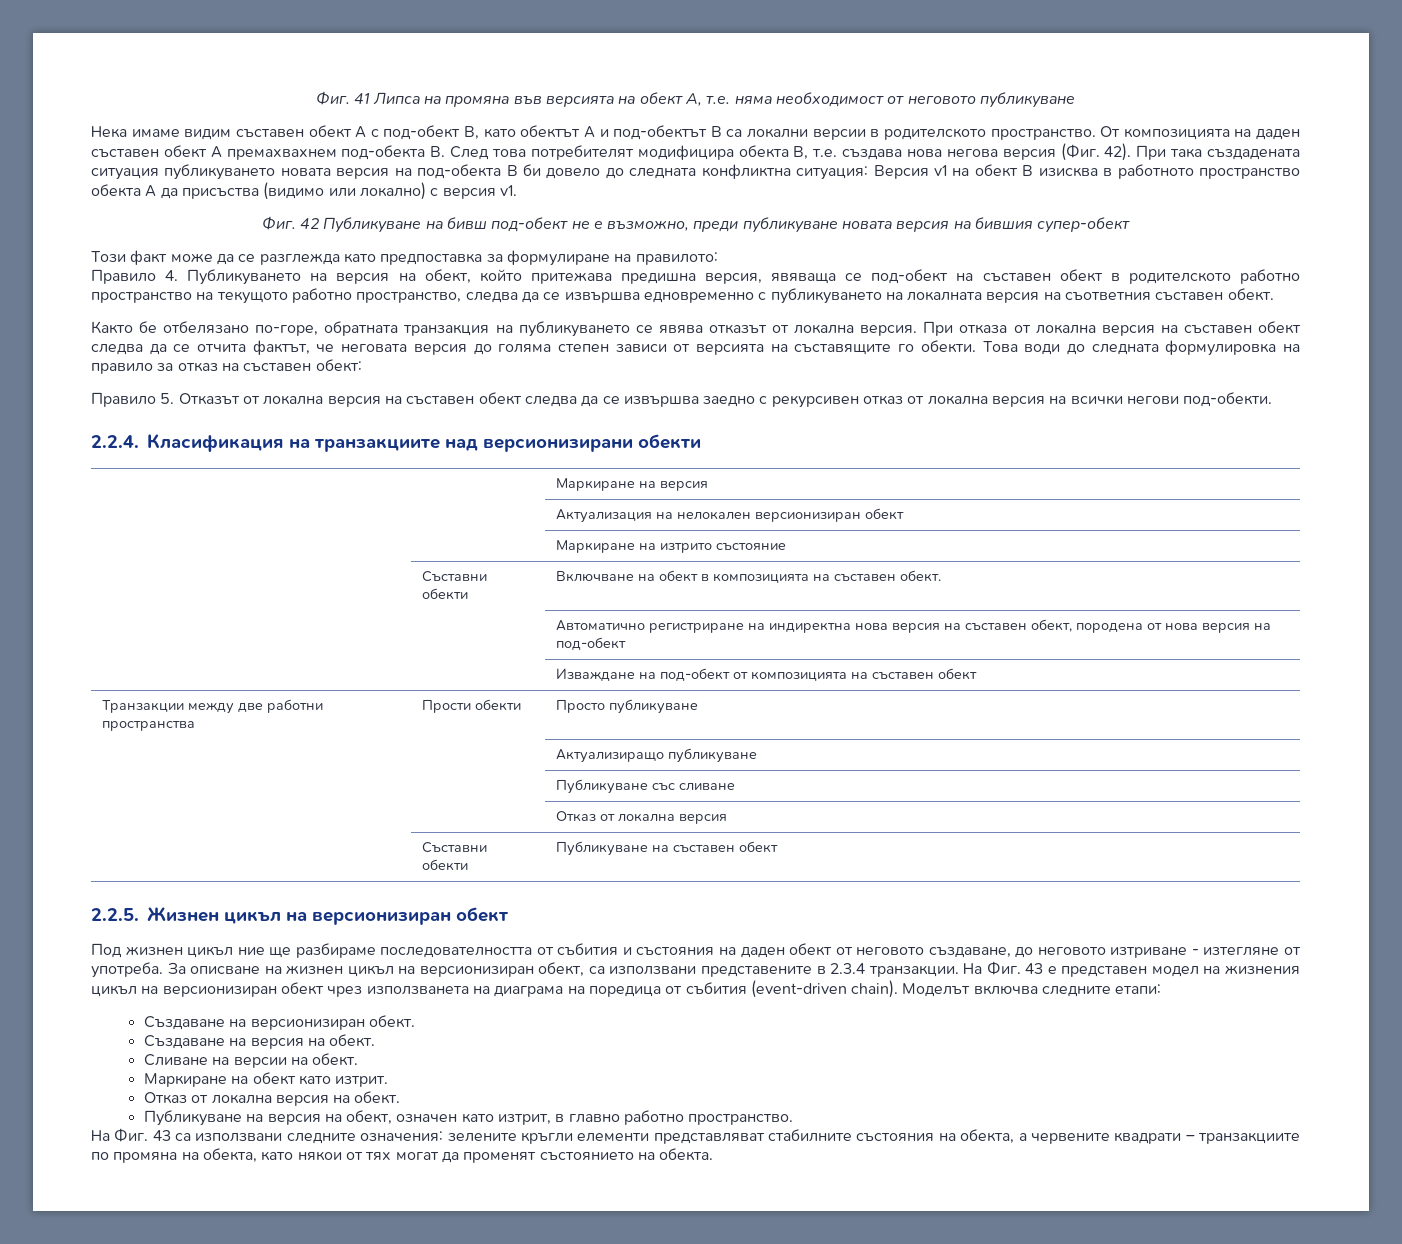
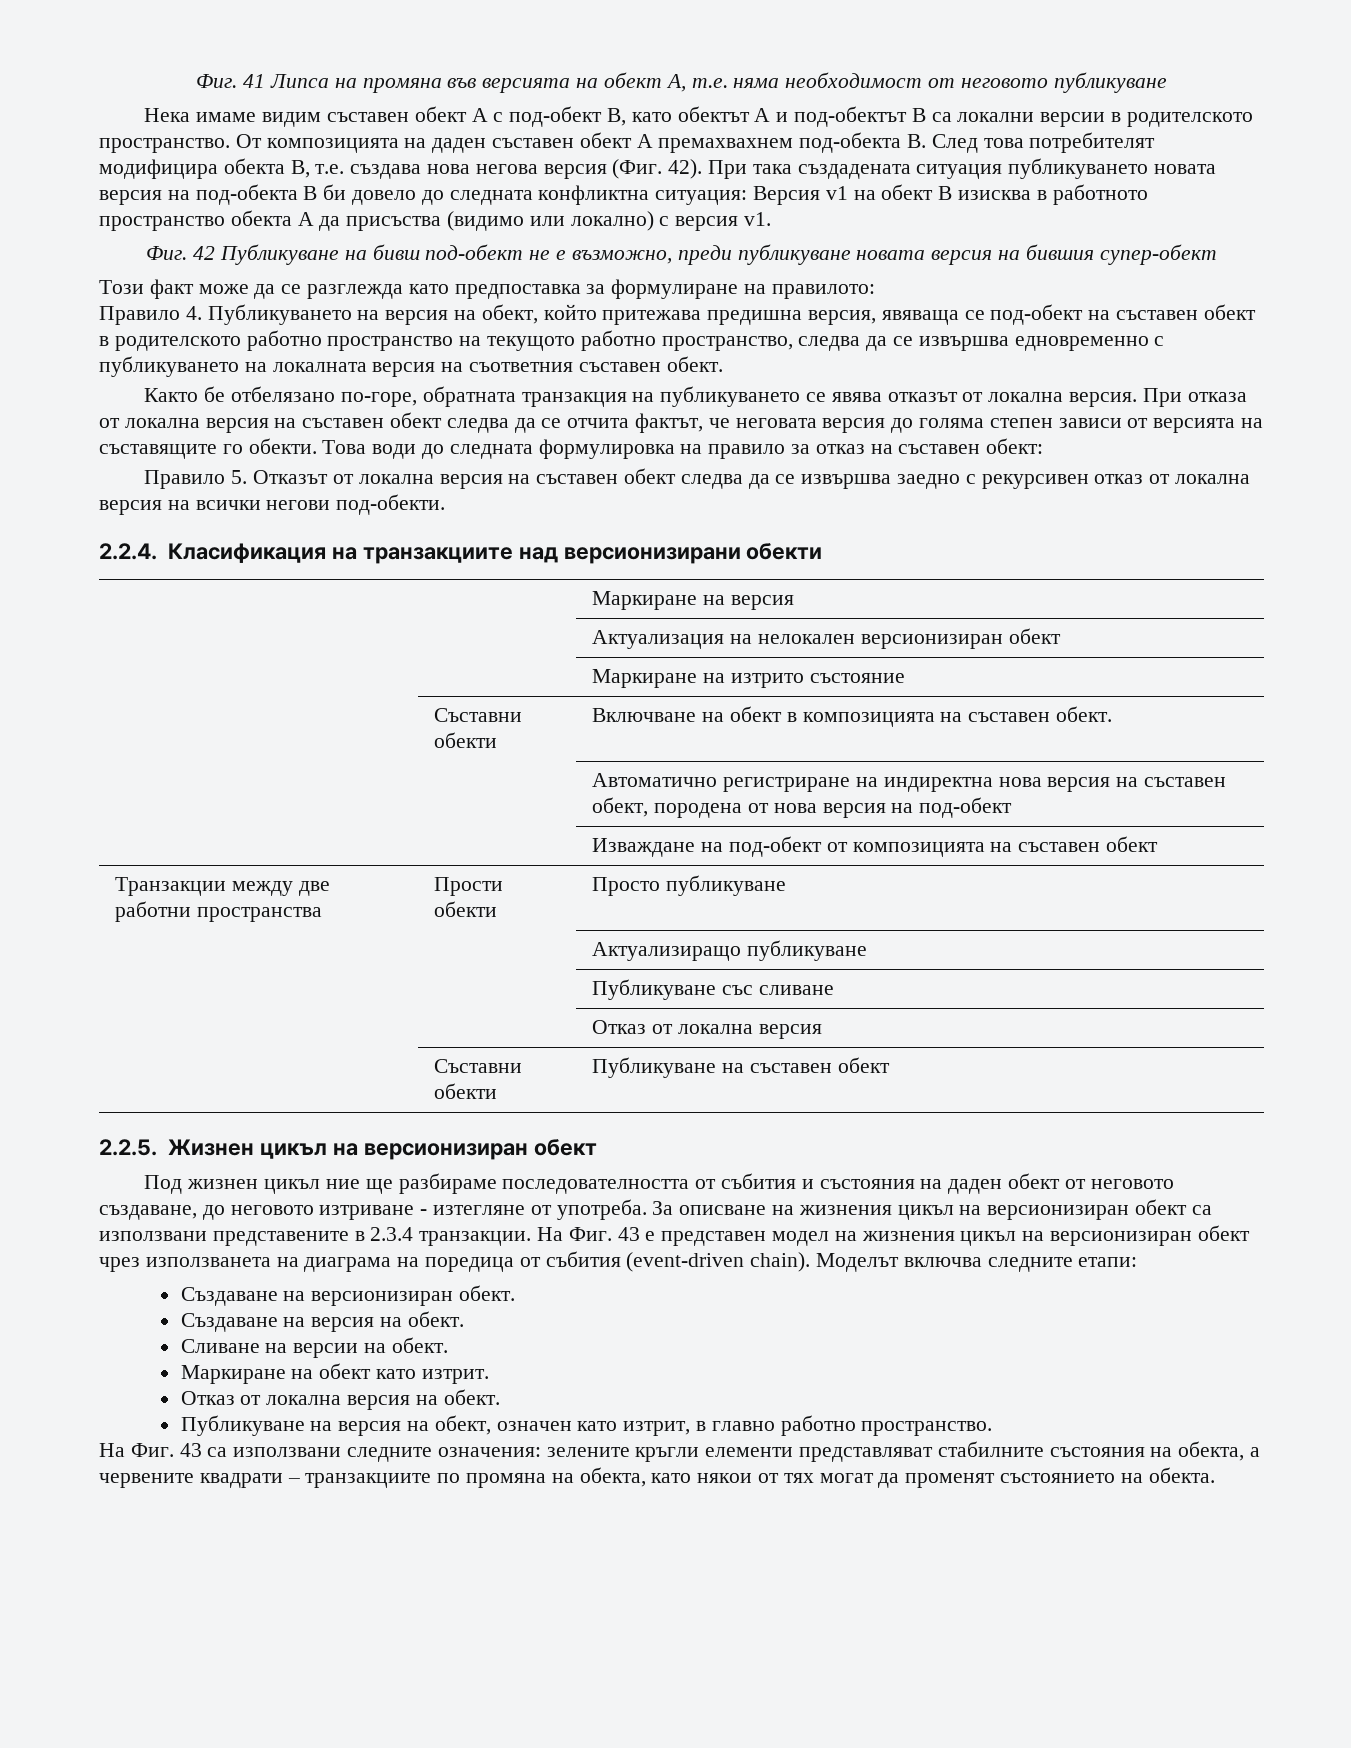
- За описване на жизнен цикъл на версионизиран обект, са използвани представените в 2.3.4 транзакции.
+ За описване на жизнения цикъл на версионизиран обект са използвани представените в 2.3.4 транзакции.

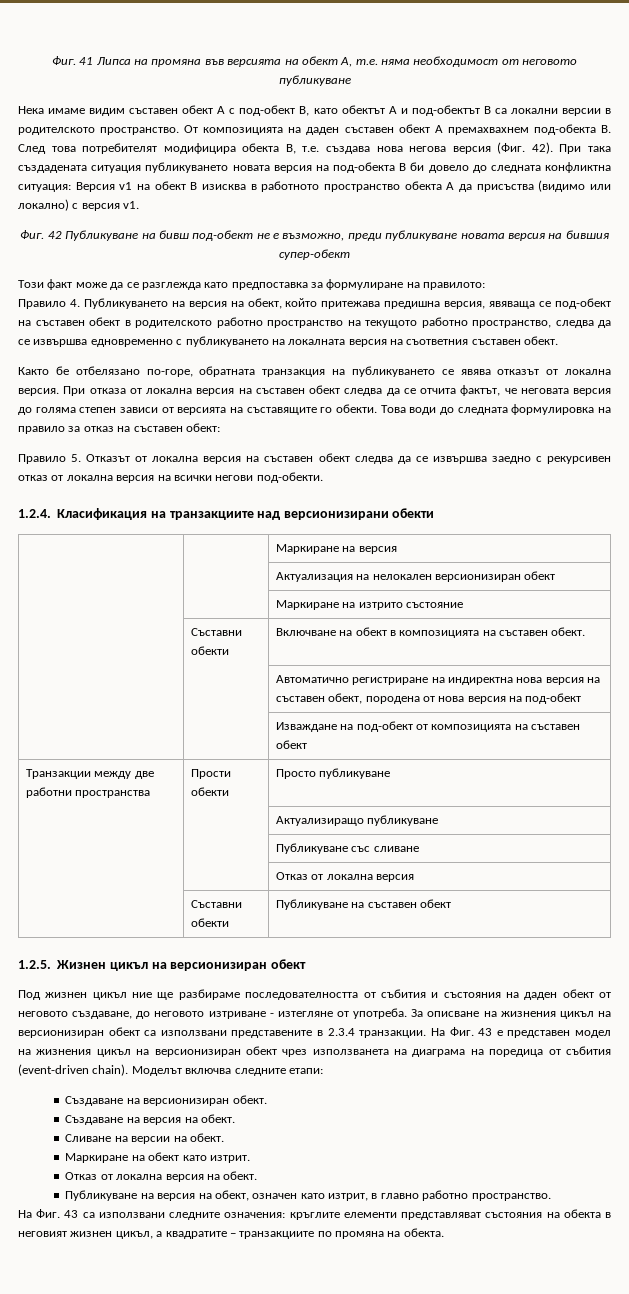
- 2.2.4. Класификация на транзакциите над версионизирани обекти
+ 1.2.4. Класификация на транзакциите над версионизирани обекти
- 2.2.5. Жизнен цикъл на версионизиран обект
+ 1.2.5. Жизнен цикъл на версионизиран обект
- На Фиг. 43 са използвани следните означения: зелените кръгли елементи представляват стабилните състояния на обекта, а червените квадрати – транзакциите по промяна на обекта, като някои от тях могат да променят състоянието на обекта.
+ На Фиг. 43 са използвани следните означения: кръглите елементи представляват състояния на обекта в неговият жизнен цикъл, а квадратите – транзакциите по промяна на обекта.

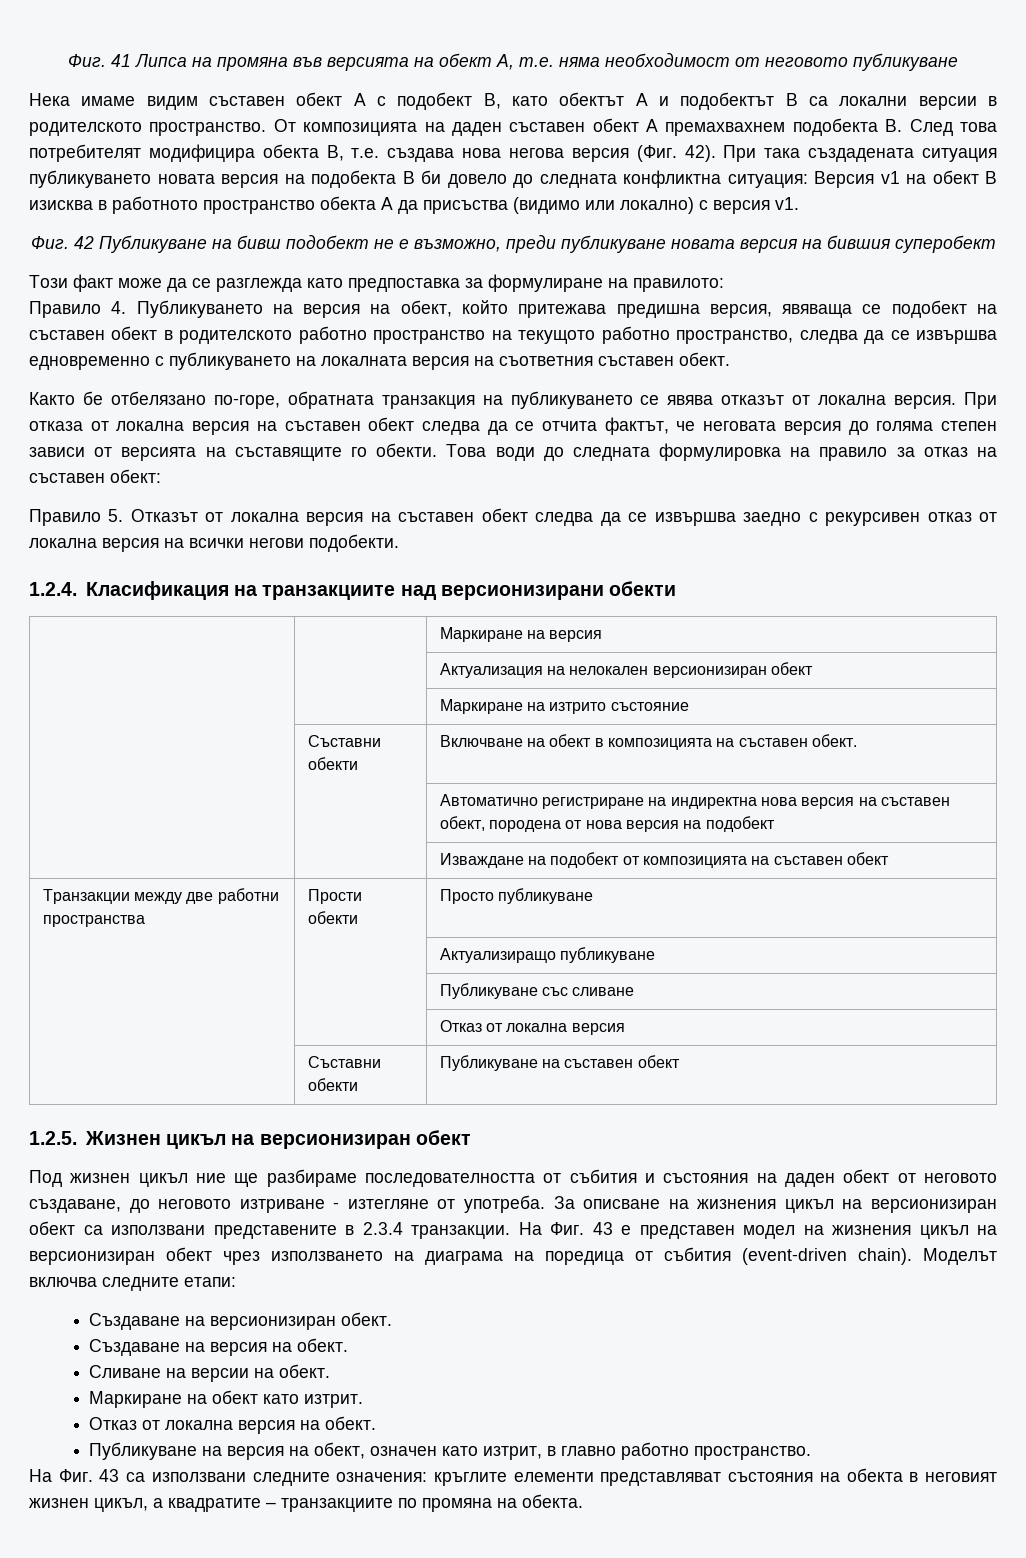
- Нека имаме видим съставен обект А с под-обект В, като обектът А и под-обектът В са локални версии в родителското пространство.
+ Нека имаме видим съставен обект А с подобект В, като обектът А и подобектът В са локални версии в родителското пространство.
- От композицията на даден съставен обект А премахвахнем под-обекта В. След това потребителят модифицира обекта В, т.е. създава нова негова версия (Фиг. 42).
+ От композицията на даден съставен обект А премахвахнем подобекта В. След това потребителят модифицира обекта В, т.е. създава нова негова версия (Фиг. 42).
- При така създадената ситуация публикуването новата версия на под-обекта В би довело до следната конфликтна ситуация: Версия v1 на обект В изисква в работното пространство обекта А да присъства (видимо или локално) с версия v1.
+ При така създадената ситуация публикуването новата версия на подобекта В би довело до следната конфликтна ситуация: Версия v1 на обект В изисква в работното пространство обекта А да присъства (видимо или локално) с версия v1.
- Фиг. 42 Публикуване на бивш под-обект не е възможно, преди публикуване новата версия на бившия супер-обект
+ Фиг. 42 Публикуване на бивш подобект не е възможно, преди публикуване новата версия на бившия суперобект
- Правило 4. Публикуването на версия на обект, който притежава предишна версия, явяваща се под-обект на съставен обект в родителското работно пространство на текущото работно пространство, следва да се извършва едновременно с публикуването на локалната версия на съответния съставен обект.
+ Правило 4. Публикуването на версия на обект, който притежава предишна версия, явяваща се подобект на съставен обект в родителското работно пространство на текущото работно пространство, следва да се извършва едновременно с публикуването на локалната версия на съответния съставен обект.
- Правило 5. Отказът от локална версия на съставен обект следва да се извършва заедно с рекурсивен отказ от локална версия на всички негови под-обекти.
+ Правило 5. Отказът от локална версия на съставен обект следва да се извършва заедно с рекурсивен отказ от локална версия на всички негови подобекти.
- | | Автоматично регистриране на индиректна нова версия на съставен обект, породена от нова версия на под-обект
+ | | Автоматично регистриране на индиректна нова версия на съставен обект, породена от нова версия на подобект
- | | Изваждане на под-обект от композицията на съставен обект
+ | | Изваждане на подобект от композицията на съставен обект
- На Фиг. 43 е представен модел на жизнения цикъл на версионизиран обект чрез използванета на диаграма на поредица от събития (event-driven chain).
+ На Фиг. 43 е представен модел на жизнения цикъл на версионизиран обект чрез използването на диаграма на поредица от събития (event-driven chain).

